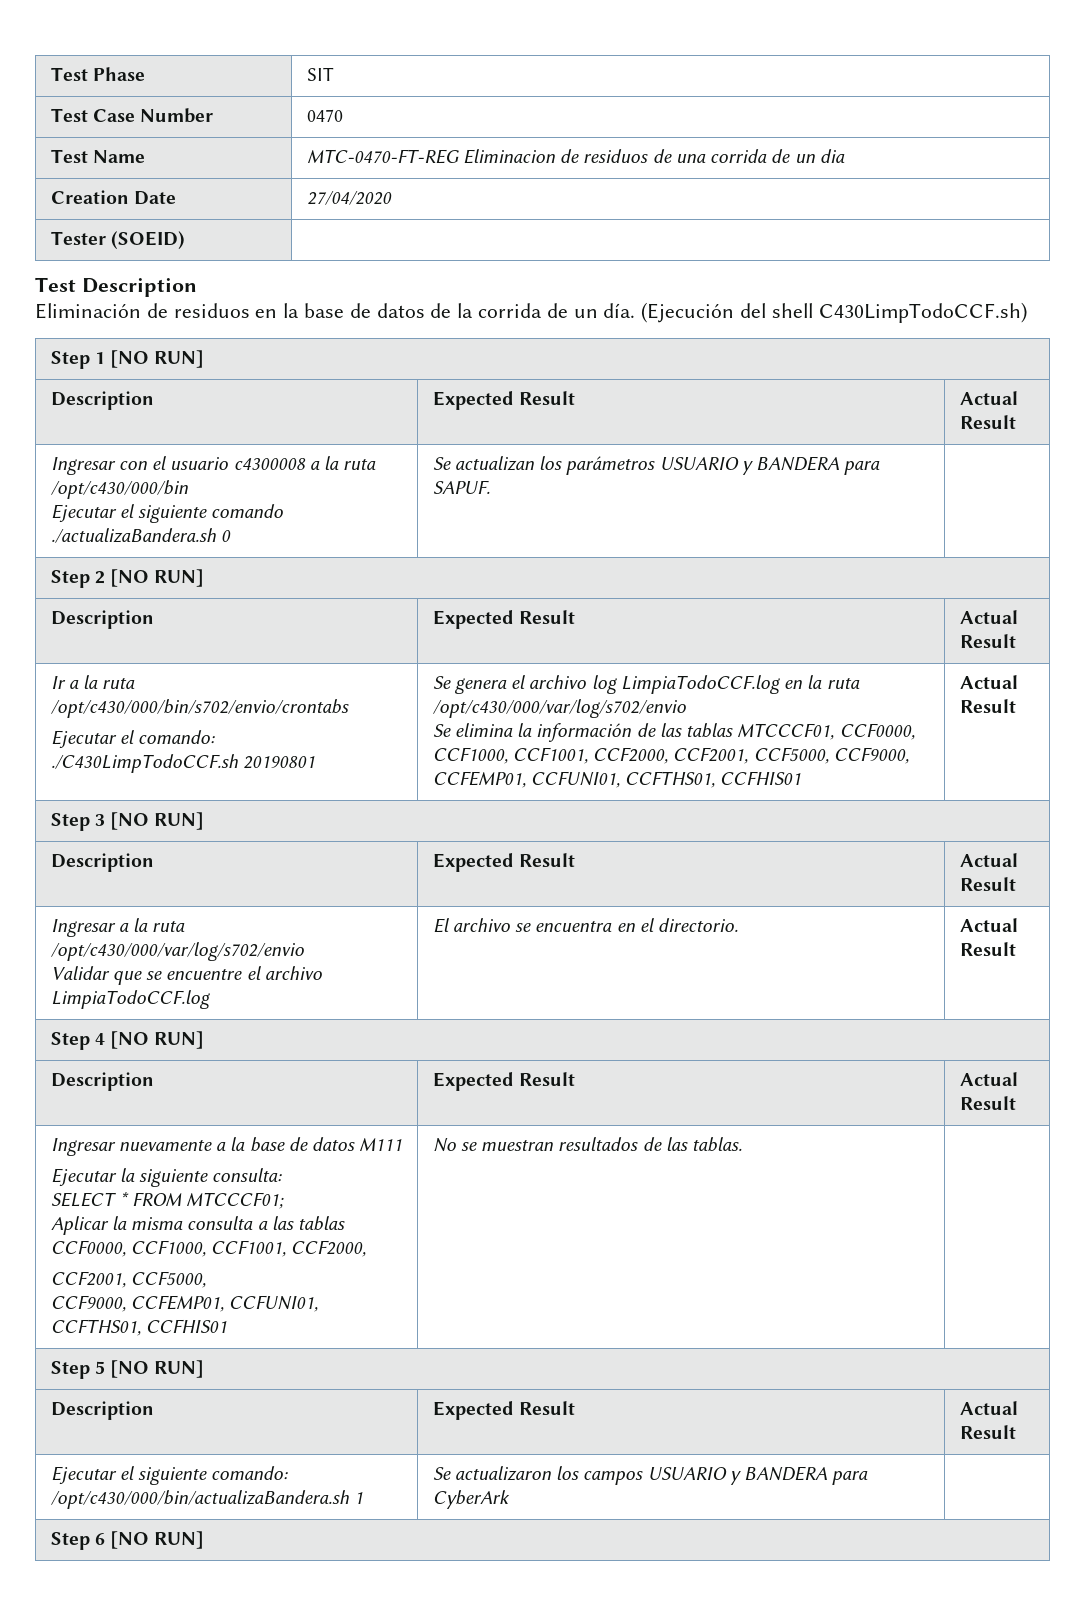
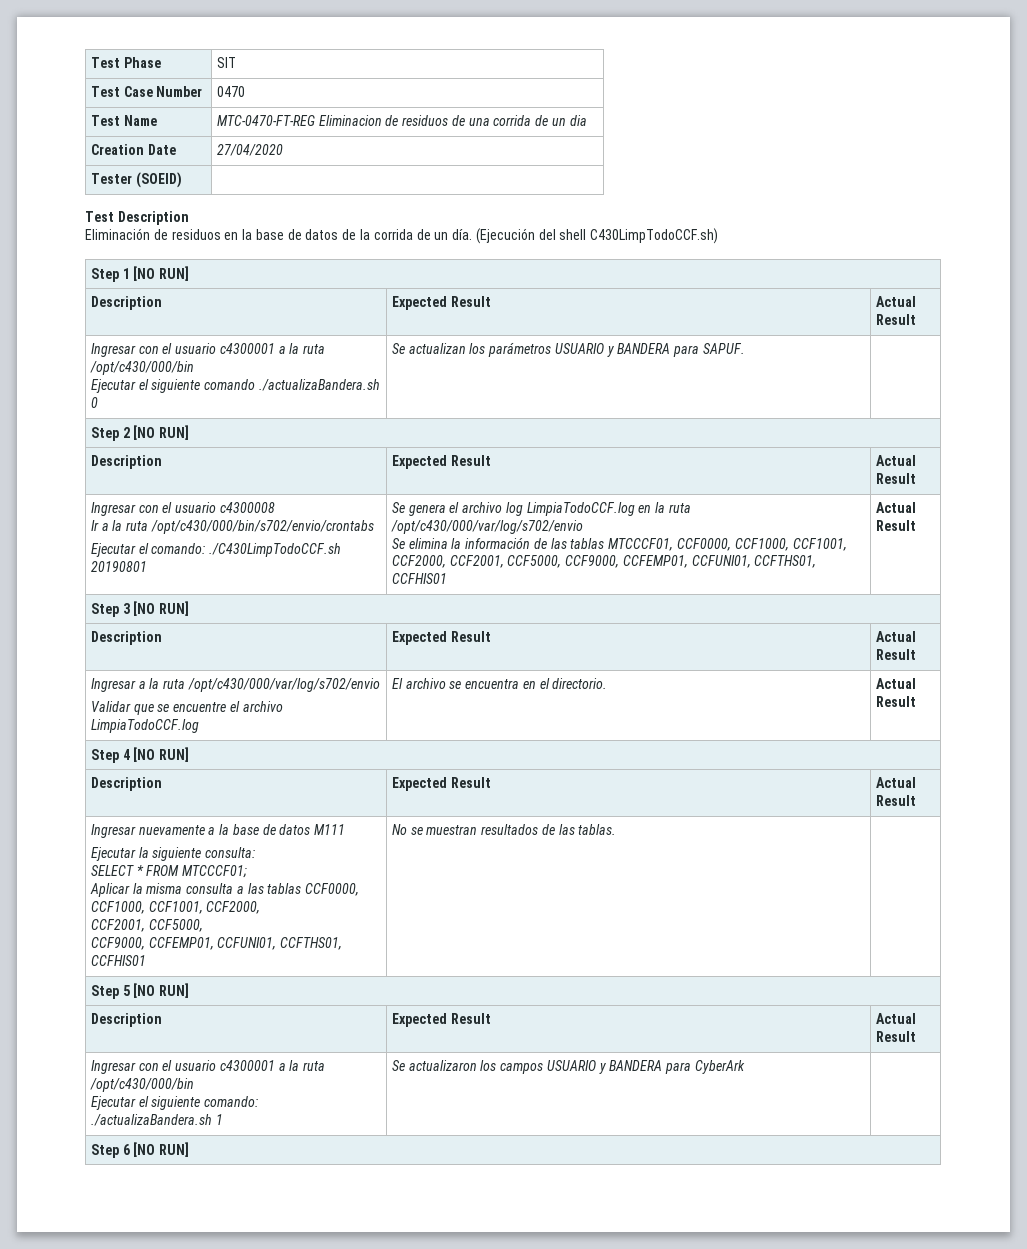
  Step 1 [NO RUN]
  Description | Expected Result | Actual Result
- Ingresar con el usuario c4300008 a la ruta /opt/c430/000/bin
+ Ingresar con el usuario c4300001 a la ruta /opt/c430/000/bin
+ Ingresar con el usuario c4300008
  Step 5 [NO RUN]
  Description | Expected Result | Actual Result
- Ejecutar el siguiente comando: /opt/c430/000/bin/actualizaBandera.sh 1 | Se actualizaron los campos USUARIO y BANDERA para CyberArk |
+ Ingresar con el usuario c4300001 a la ruta /opt/c430/000/bin
+ Ejecutar el siguiente comando: ./actualizaBandera.sh 1 | Se actualizaron los campos USUARIO y BANDERA para CyberArk |

